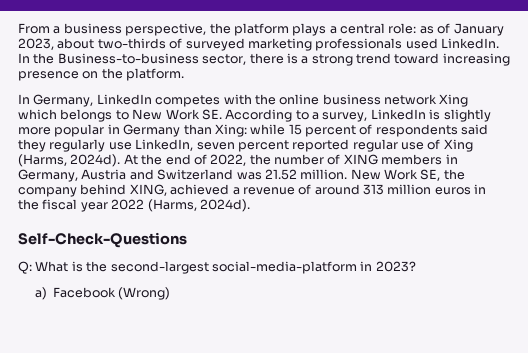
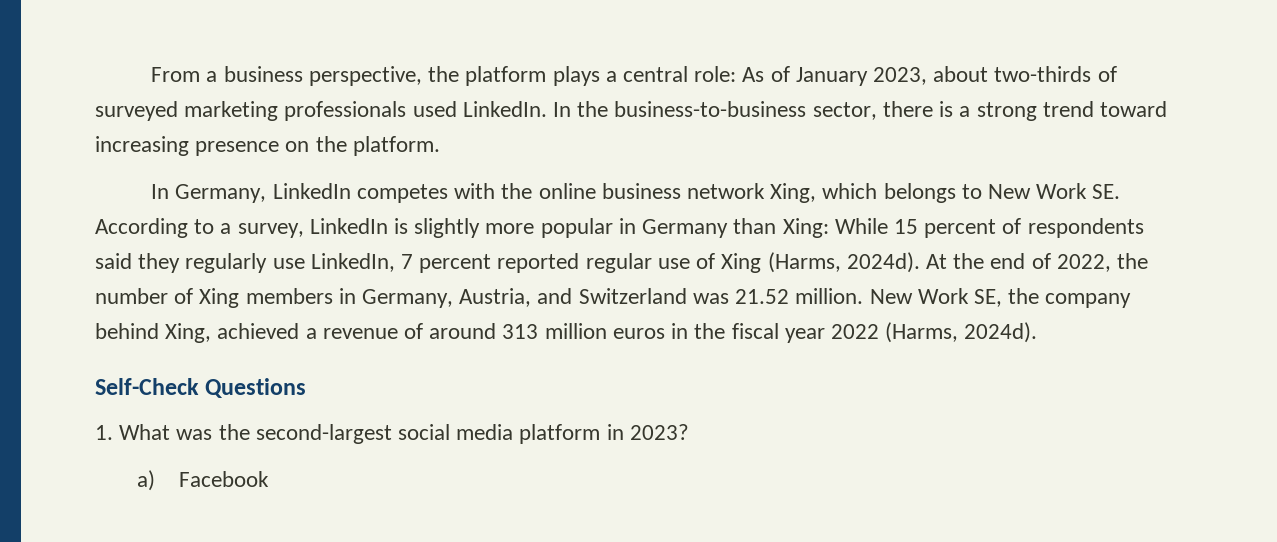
- From a business perspective, the platform plays a central role: as of January 2023, about two-thirds of surveyed marketing professionals used LinkedIn.
+ From a business perspective, the platform plays a central role: As of January 2023, about two-thirds of surveyed marketing professionals used LinkedIn.
- In the Business-to-business sector, there is a strong trend toward increasing presence on the platform.
+ In the business-to-business sector, there is a strong trend toward increasing presence on the platform.
- In Germany, LinkedIn competes with the online business network Xing which belongs to New Work SE. According to a survey, LinkedIn is slightly more popular in Germany than Xing: while 15 percent of respondents said they regularly use LinkedIn, seven percent reported regular use of Xing (Harms, 2024d).
+ In Germany, LinkedIn competes with the online business network Xing, which belongs to New Work SE. According to a survey, LinkedIn is slightly more popular in Germany than Xing: While 15 percent of respondents said they regularly use LinkedIn, 7 percent reported regular use of Xing (Harms, 2024d).
- At the end of 2022, the number of XING members in Germany, Austria and Switzerland was 21.52 million.
+ At the end of 2022, the number of Xing members in Germany, Austria, and Switzerland was 21.52 million.
- New Work SE, the company behind XING, achieved a revenue of around 313 million euros in the fiscal year 2022 (Harms, 2024d).
+ New Work SE, the company behind Xing, achieved a revenue of around 313 million euros in the fiscal year 2022 (Harms, 2024d).
- Self-Check-Questions
- Q: What is the second-largest social-media-platform in 2023?
+ Self-Check Questions
+ 1. What was the second-largest social media platform in 2023?
- a) Facebook (Wrong)
+ a) Facebook

